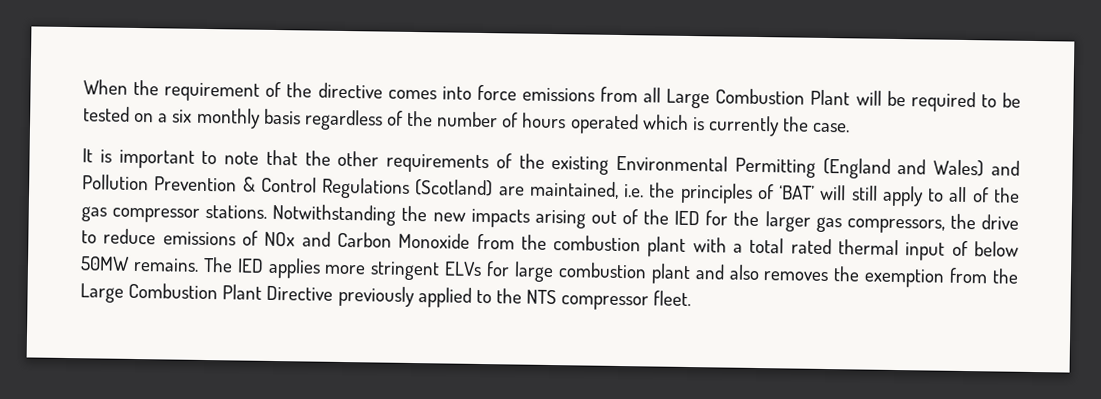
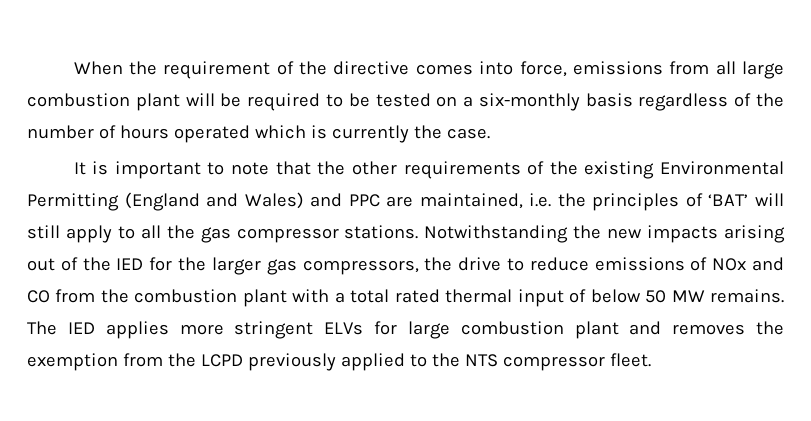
- When the requirement of the directive comes into force emissions from all Large Combustion Plant will be required to be tested on a six monthly basis regardless of the number of hours operated which is currently the case.
+ When the requirement of the directive comes into force, emissions from all large combustion plant will be required to be tested on a six-monthly basis regardless of the number of hours operated which is currently the case.
- It is important to note that the other requirements of the existing Environmental Permitting (England and Wales) and Pollution Prevention & Control Regulations (Scotland) are maintained, i.e. the principles of ‘BAT’ will still apply to all of the gas compressor stations.
+ It is important to note that the other requirements of the existing Environmental Permitting (England and Wales) and PPC are maintained, i.e. the principles of ‘BAT’ will still apply to all the gas compressor stations.
- Notwithstanding the new impacts arising out of the IED for the larger gas compressors, the drive to reduce emissions of NOx and Carbon Monoxide from the combustion plant with a total rated thermal input of below 50MW remains.
+ Notwithstanding the new impacts arising out of the IED for the larger gas compressors, the drive to reduce emissions of NOx and CO from the combustion plant with a total rated thermal input of below 50 MW remains.
- The IED applies more stringent ELVs for large combustion plant and also removes the exemption from the Large Combustion Plant Directive previously applied to the NTS compressor fleet.
+ The IED applies more stringent ELVs for large combustion plant and removes the exemption from the LCPD previously applied to the NTS compressor fleet.

